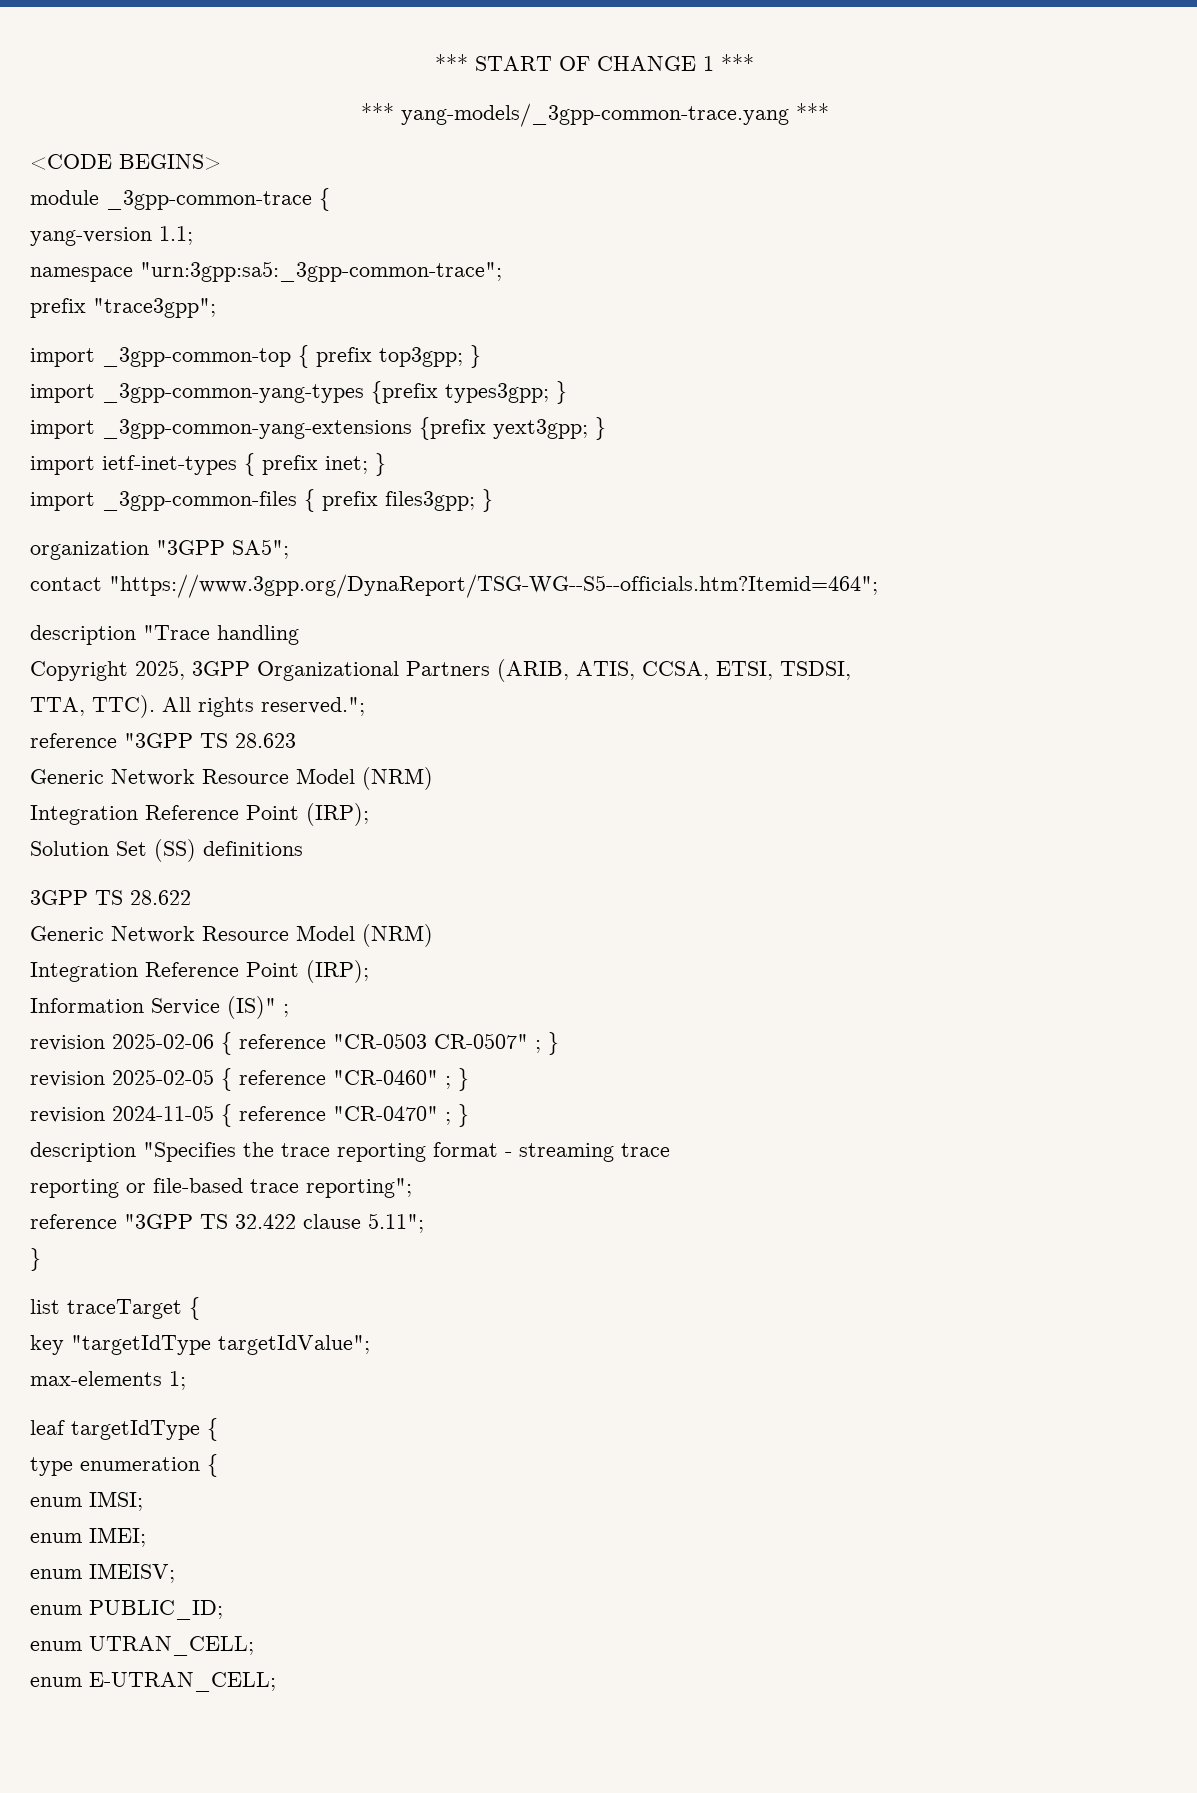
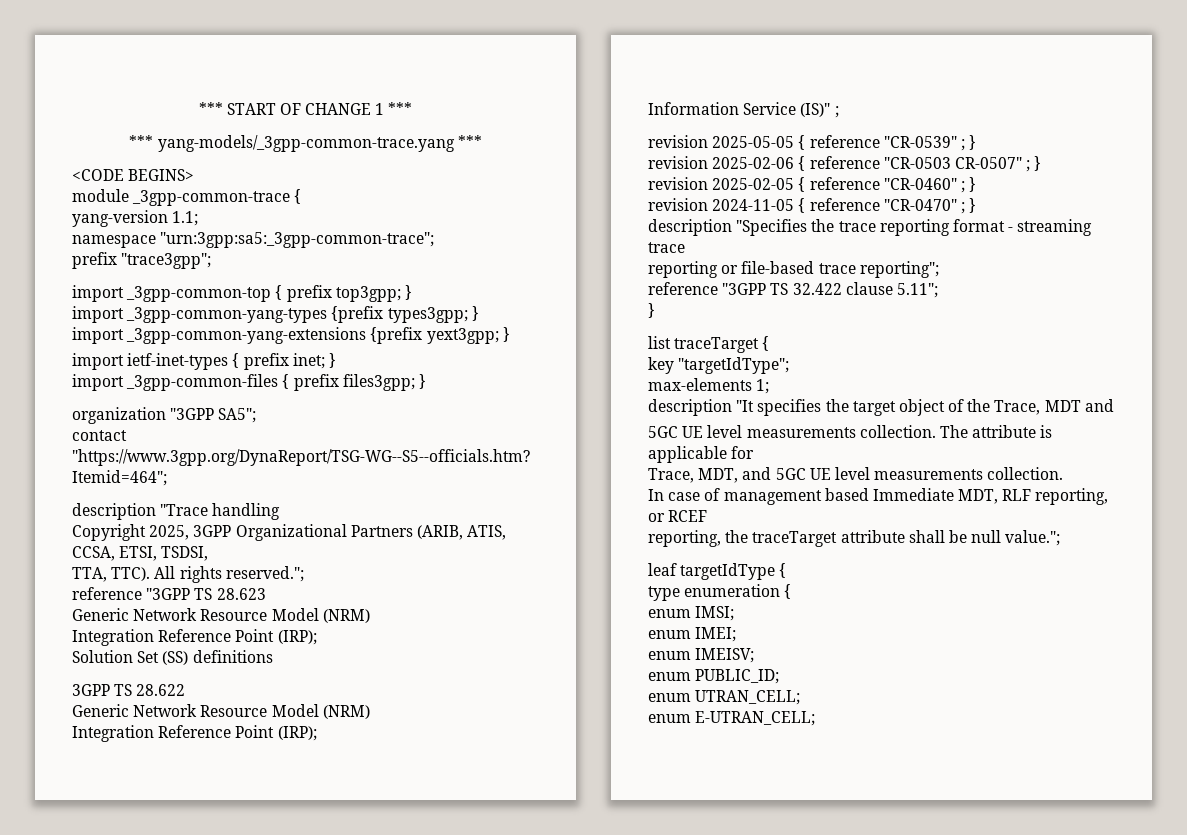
+ revision 2025-05-05 { reference "CR-0539" ; }
- key "targetIdType targetIdValue";
+ key "targetIdType";
+ description "It specifies the target object of the Trace, MDT and
+ 5GC UE level measurements collection. The attribute is applicable for
+ Trace, MDT, and 5GC UE level measurements collection.
+ In case of management based Immediate MDT, RLF reporting, or RCEF
+ reporting, the traceTarget attribute shall be null value.";

